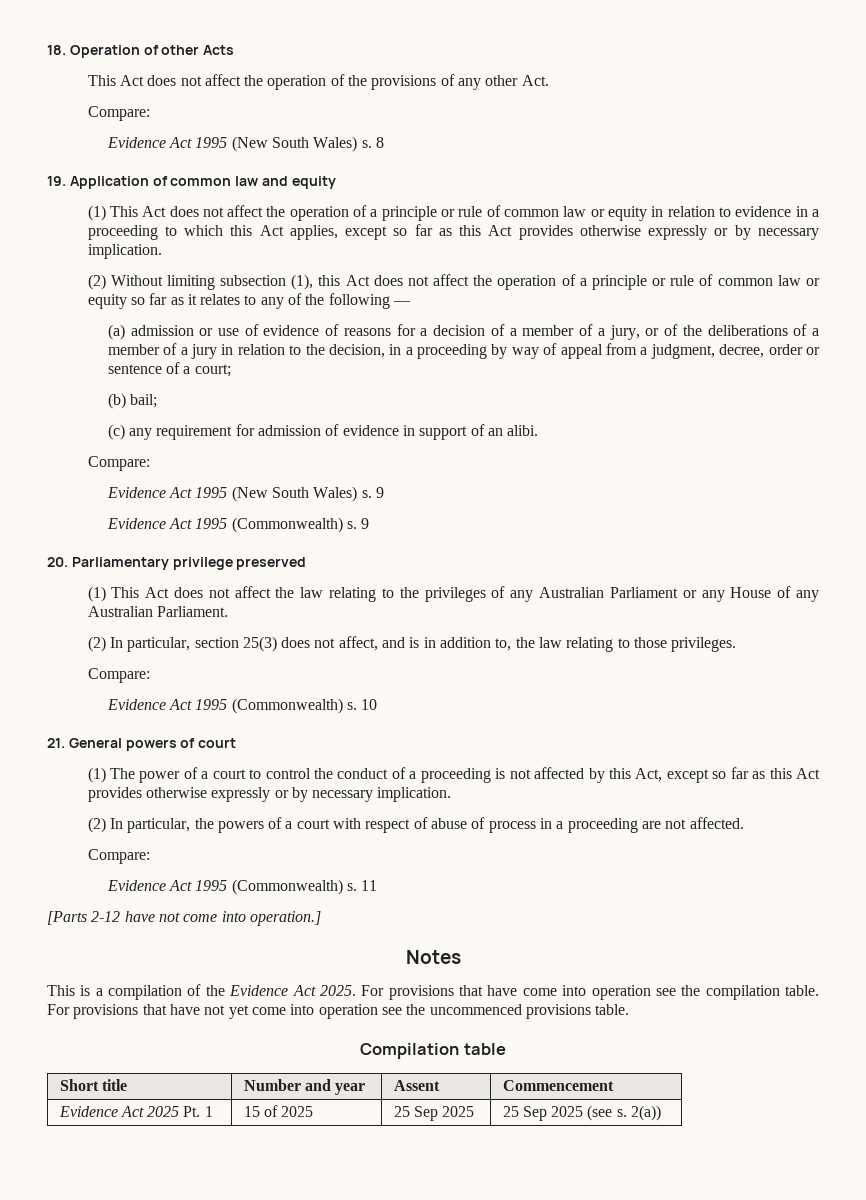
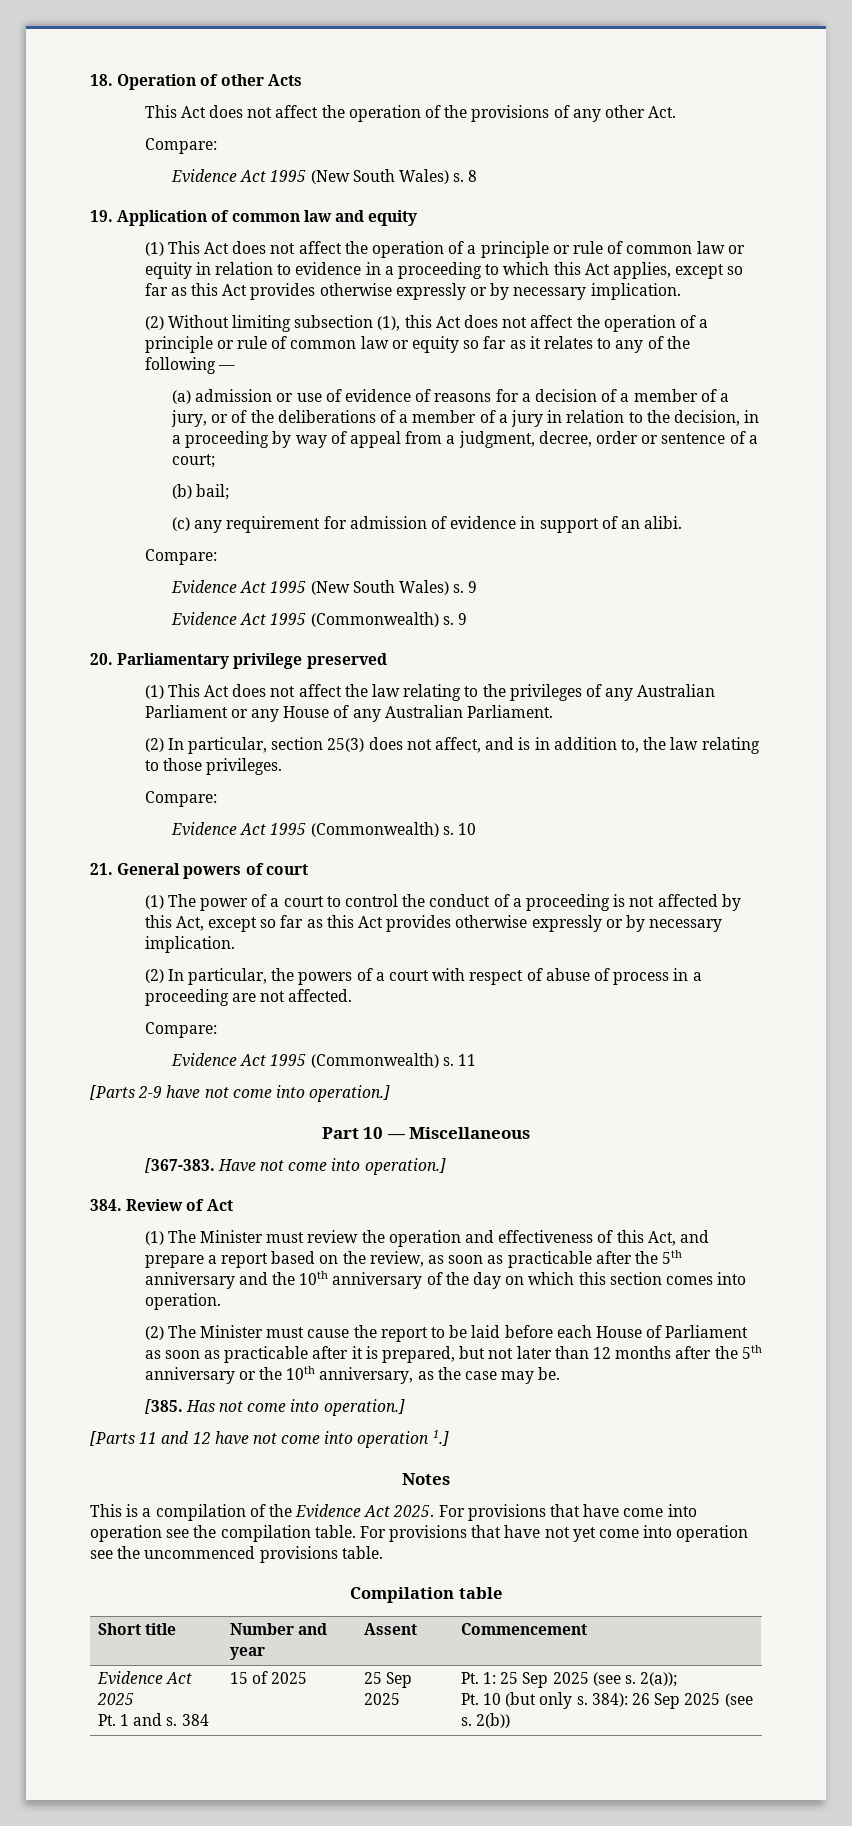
- [Parts 2-12 have not come into operation.]
+ [Parts 2-9 have not come into operation.]
+ Part 10 — Miscellaneous
+ [367-383. Have not come into operation.]
+ 384. Review of Act
+ (1) The Minister must review the operation and effectiveness of this Act, and prepare a report based on the review, as soon as practicable after the 5th anniversary and the 10th anniversary of the day on which this section comes into operation.
+ (2) The Minister must cause the report to be laid before each House of Parliament as soon as practicable after it is prepared, but not later than 12 months after the 5th anniversary or the 10th anniversary, as the case may be.
+ [385. Has not come into operation.]
+ [Parts 11 and 12 have not come into operation 1.]
- Evidence Act 2025 Pt. 1 | 15 of 2025 | 25 Sep 2025 | 25 Sep 2025 (see s. 2(a))
+ Evidence Act 2025
+ Pt. 1 and s. 384 | 15 of 2025 | 25 Sep 2025 | Pt. 1: 25 Sep 2025 (see s. 2(a));
+ Pt. 10 (but only s. 384): 26 Sep 2025 (see s. 2(b))

